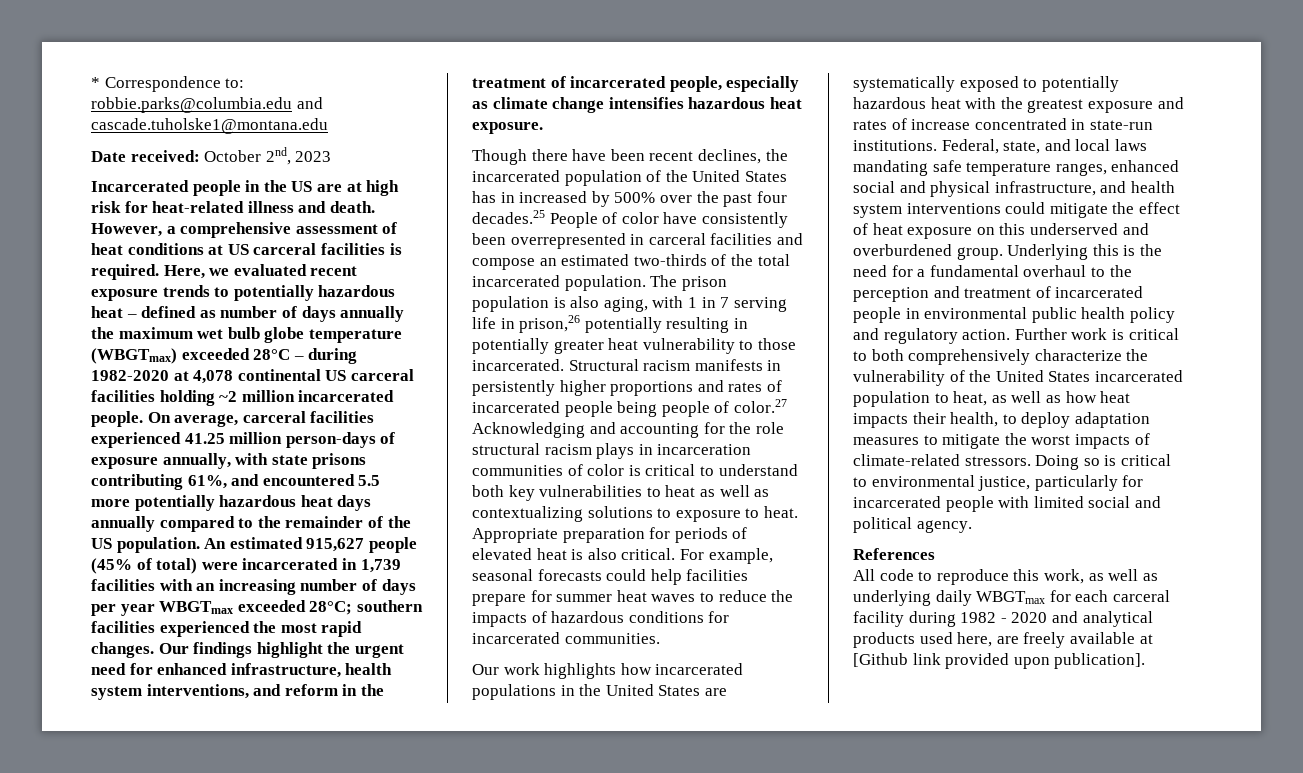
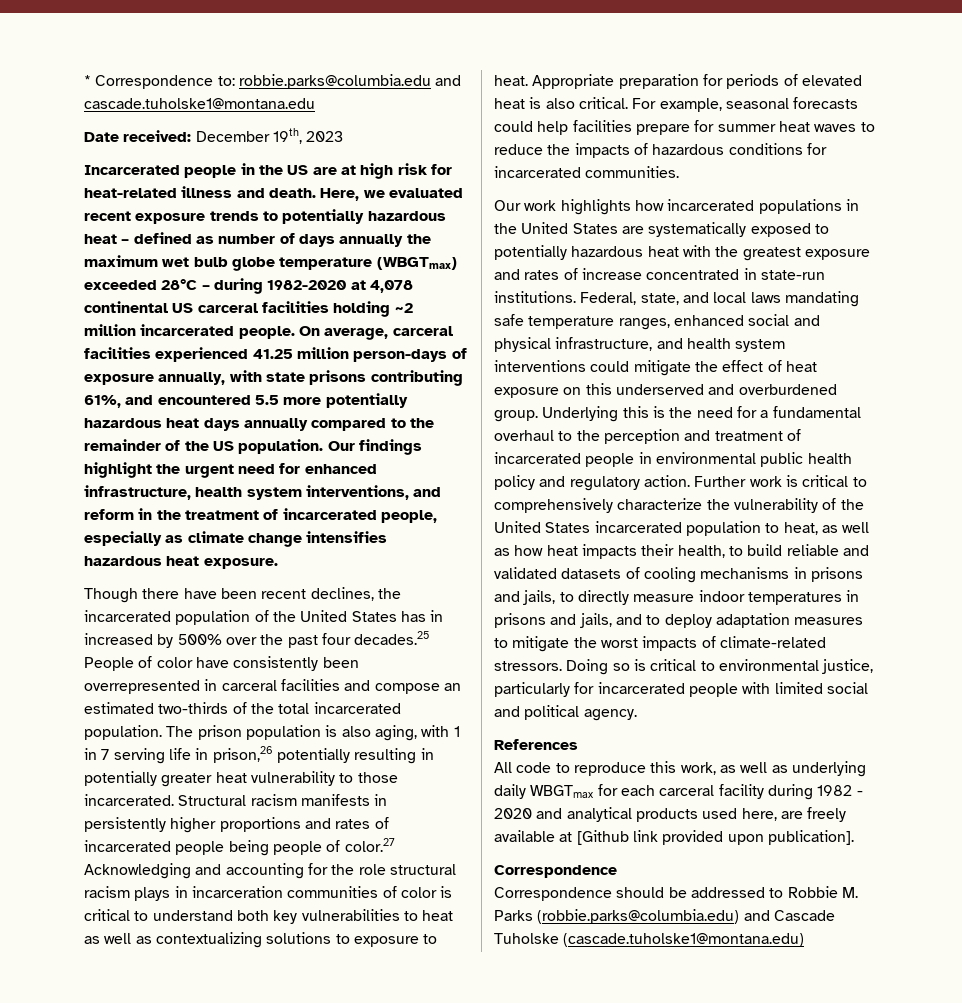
- Date received: October 2nd, 2023
+ Date received: December 19th, 2023
- However, a comprehensive assessment of heat conditions at US carceral facilities is required.
- An estimated 915,627 people (45% of total) were incarcerated in 1,739 facilities with an increasing number of days per year WBGTmax exceeded 28°C; southern facilities experienced the most rapid changes.
- Further work is critical to both comprehensively characterize the vulnerability of the United States incarcerated population to heat, as well as how heat impacts their health, to deploy adaptation measures to mitigate the worst impacts of climate-related stressors.
+ Further work is critical to comprehensively characterize the vulnerability of the United States incarcerated population to heat, as well as how heat impacts their health, to build reliable and validated datasets of cooling mechanisms in prisons and jails, to directly measure indoor temperatures in prisons and jails, and to deploy adaptation measures to mitigate the worst impacts of climate-related stressors.
  All code to reproduce this work, as well as underlying daily WBGTmax for each carceral facility during 1982 - 2020 and analytical products used here, are freely available at [Github link provided upon publication].
+ Correspondence
+ Correspondence should be addressed to Robbie M. Parks (robbie.parks@columbia.edu) and Cascade Tuholske (cascade.tuholske1@montana.edu)

